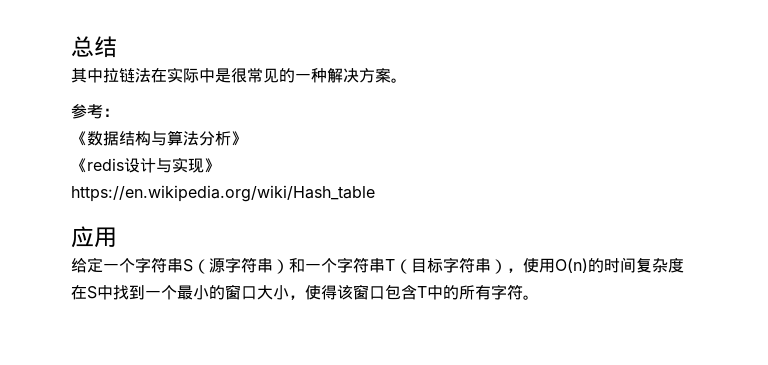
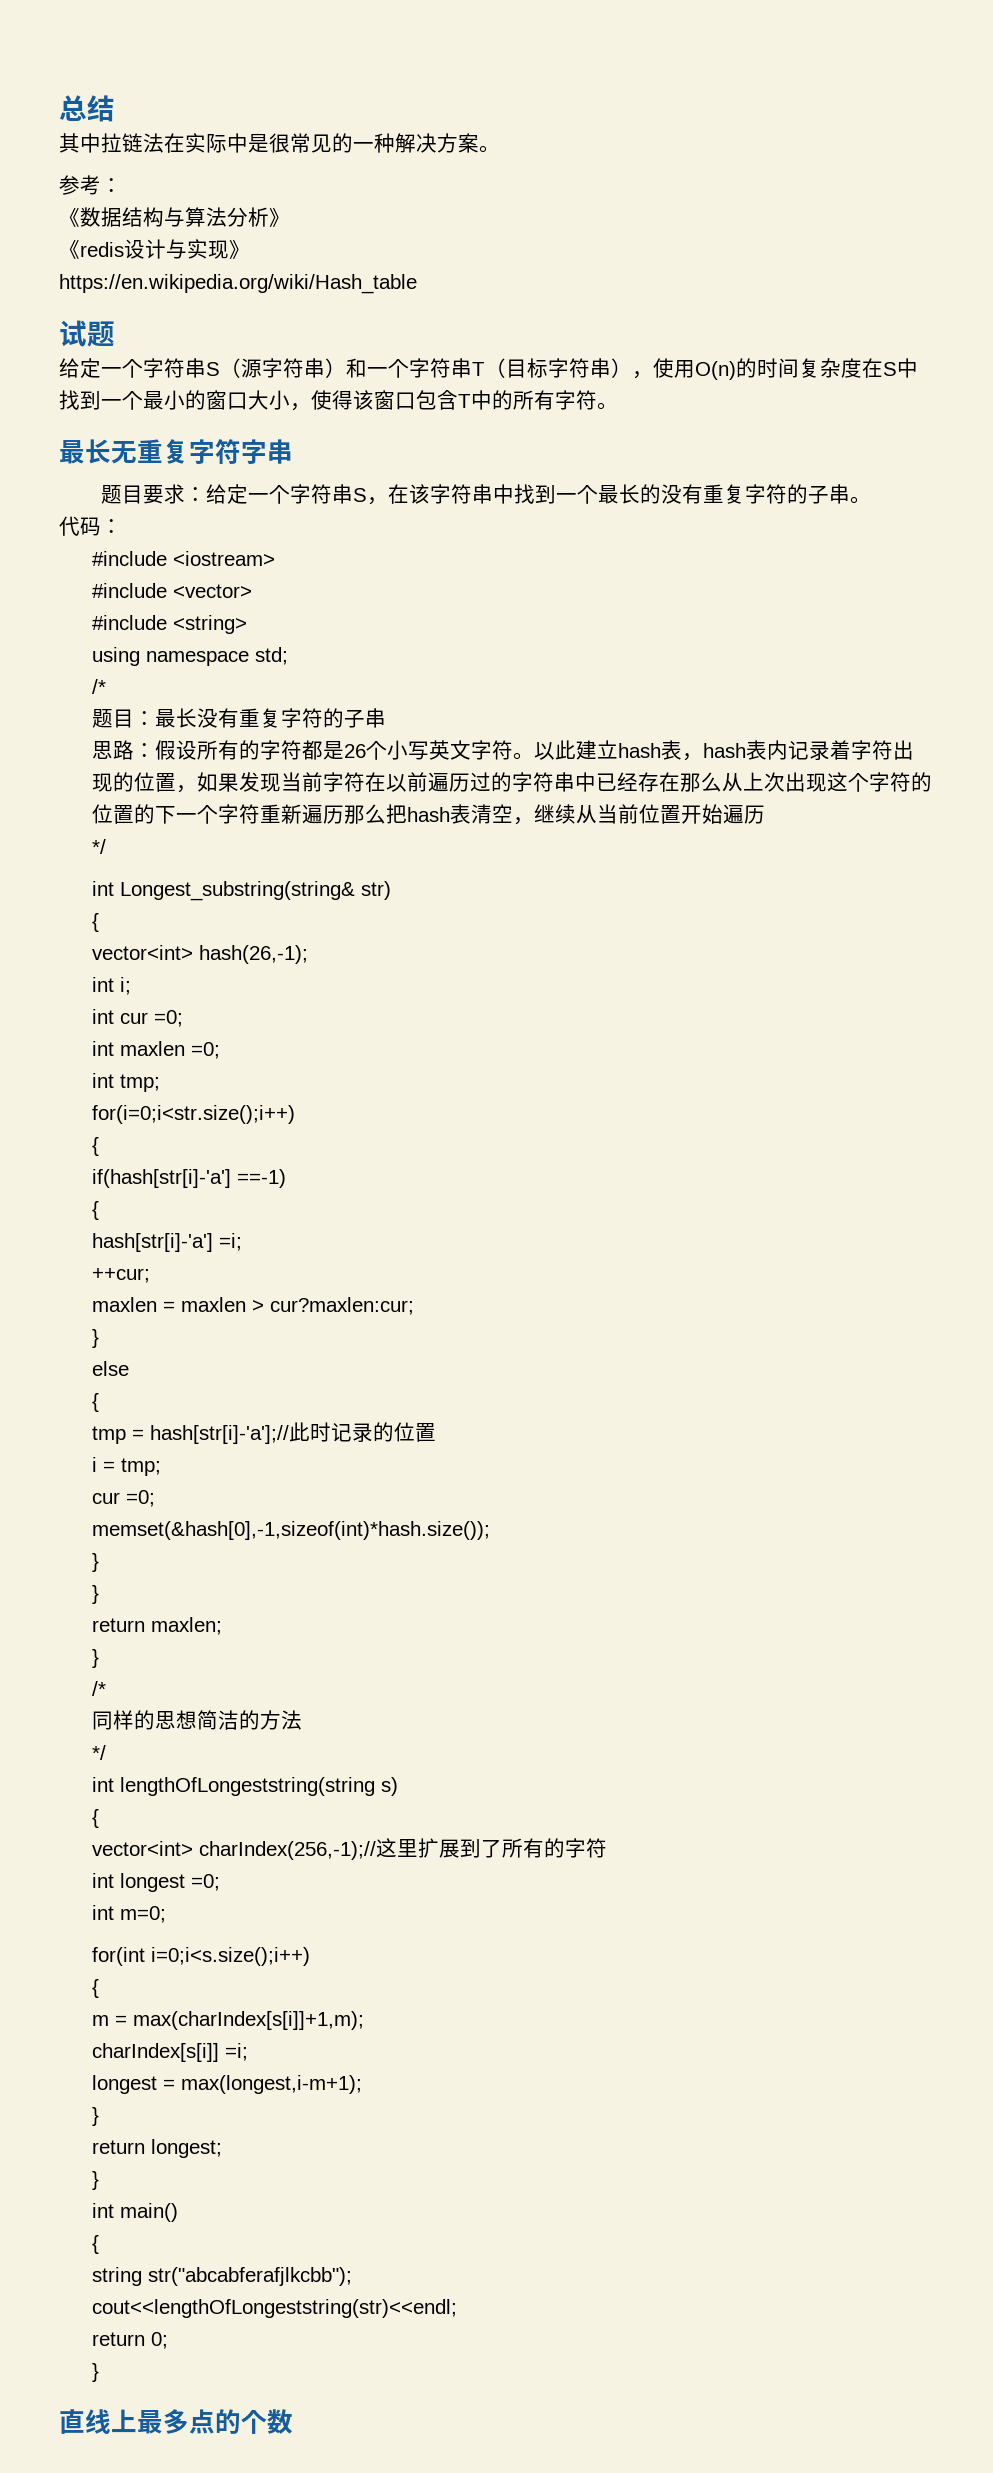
- 应用
+ 试题
+ 最长无重复字符字串
+ 题目要求：给定一个字符串S，在该字符串中找到一个最长的没有重复字符的子串。
+ 代码：
+ #include <iostream>
+ #include <vector>
+ #include <string>
+ using namespace std;
+ /*
+ 题目：最长没有重复字符的子串
+ 思路：假设所有的字符都是26个小写英文字符。以此建立hash表，hash表内记录着字符出现的位置，如果发现当前字符在以前遍历过的字符串中已经存在那么从上次出现这个字符的位置的下一个字符重新遍历那么把hash表清空，继续从当前位置开始遍历
+ */
+ int Longest_substring(string& str)
+ {
+ vector<int> hash(26,-1);
+ int i;
+ int cur =0;
+ int maxlen =0;
+ int tmp;
+ for(i=0;i<str.size();i++)
+ {
+ if(hash[str[i]-'a'] ==-1)
+ {
+ hash[str[i]-'a'] =i;
+ ++cur;
+ maxlen = maxlen > cur?maxlen:cur;
+ }
+ else
+ {
+ tmp = hash[str[i]-'a'];//此时记录的位置
+ i = tmp;
+ cur =0;
+ memset(&hash[0],-1,sizeof(int)*hash.size());
+ }
+ }
+ return maxlen;
+ }
+ /*
+ 同样的思想简洁的方法
+ */
+ int lengthOfLongeststring(string s)
+ {
+ vector<int> charIndex(256,-1);//这里扩展到了所有的字符
+ int longest =0;
+ int m=0;
+ for(int i=0;i<s.size();i++)
+ {
+ m = max(charIndex[s[i]]+1,m);
+ charIndex[s[i]] =i;
+ longest = max(longest,i-m+1);
+ }
+ return longest;
+ }
+ int main()
+ {
+ string str("abcabferafjlkcbb");
+ cout<<lengthOfLongeststring(str)<<endl;
+ return 0;
+ }
+ 直线上最多点的个数

